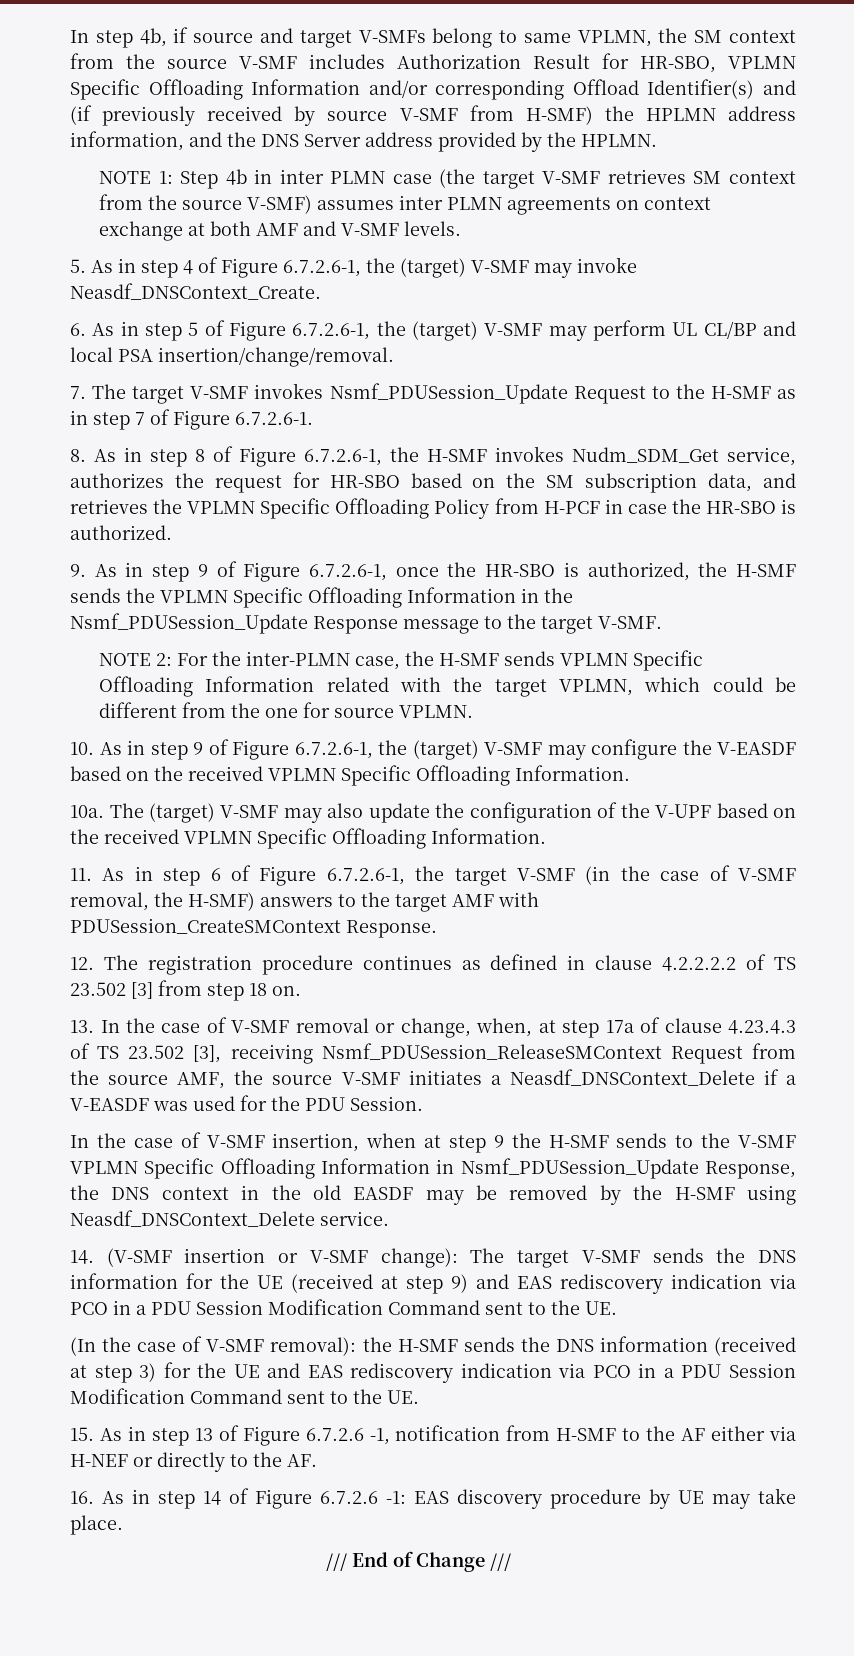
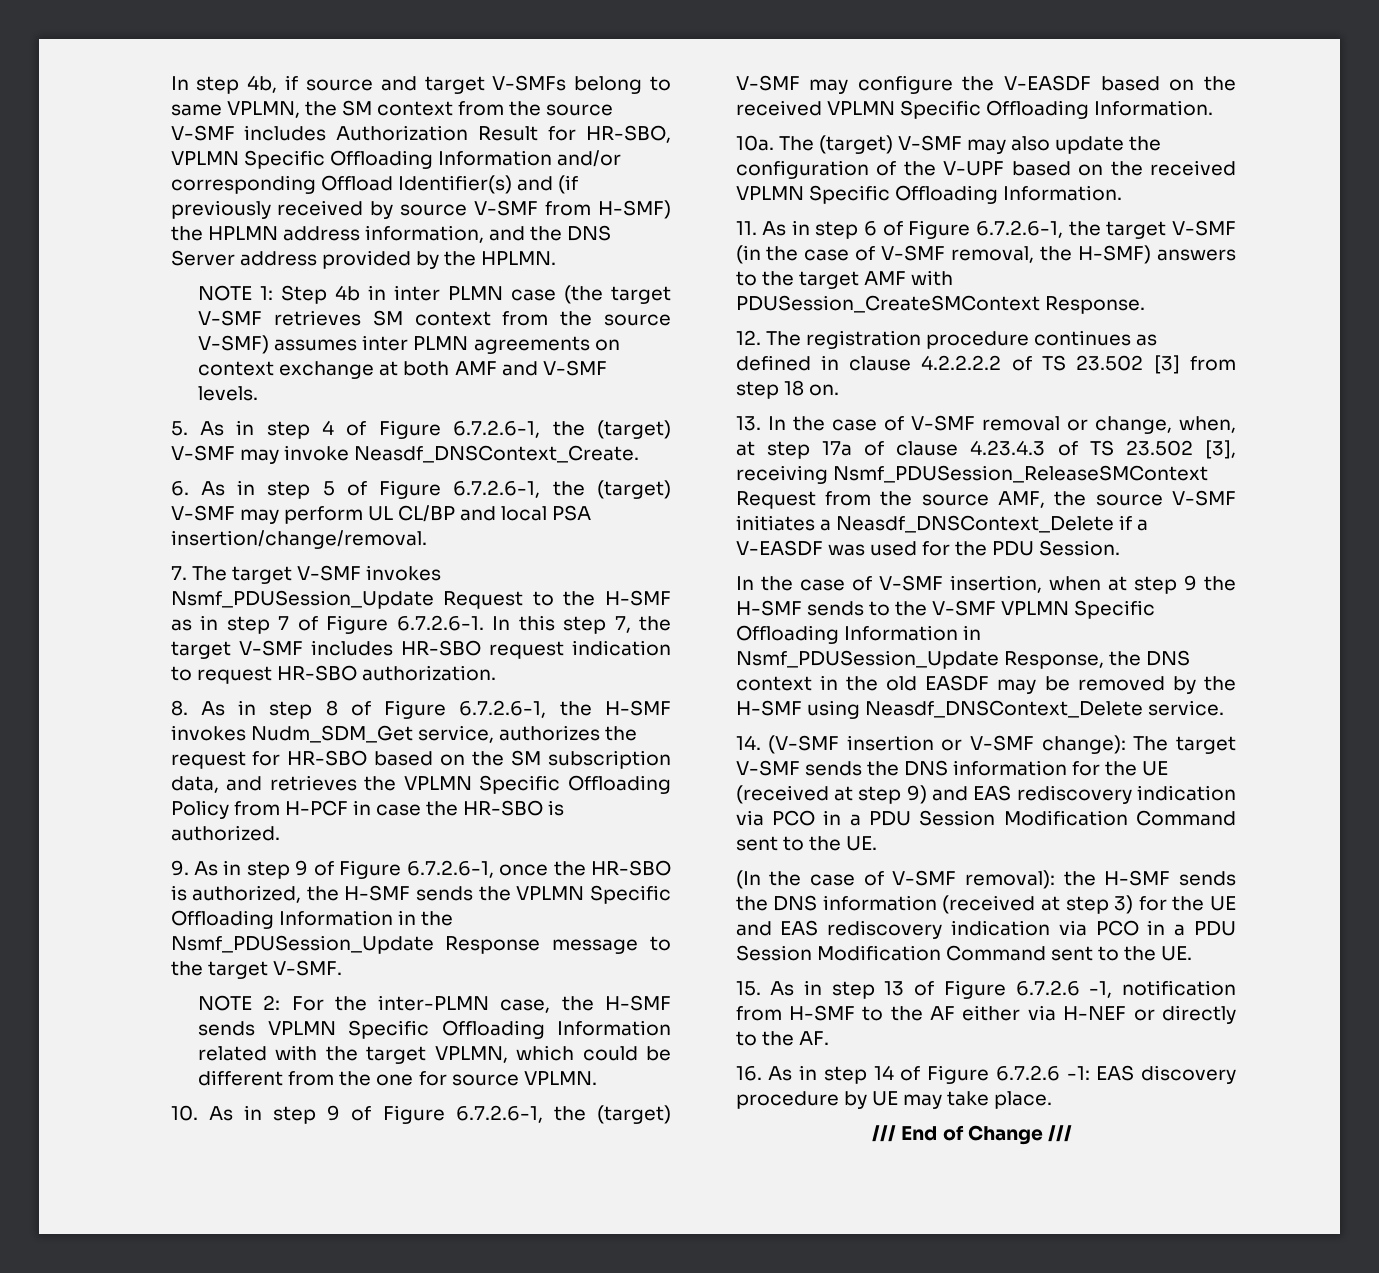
- 7. The target V-SMF invokes Nsmf_PDUSession_Update Request to the H-SMF as in step 7 of Figure 6.7.2.6-1.
+ 7. The target V-SMF invokes Nsmf_PDUSession_Update Request to the H-SMF as in step 7 of Figure 6.7.2.6-1. In this step 7, the target V-SMF includes HR-SBO request indication to request HR-SBO authorization.

